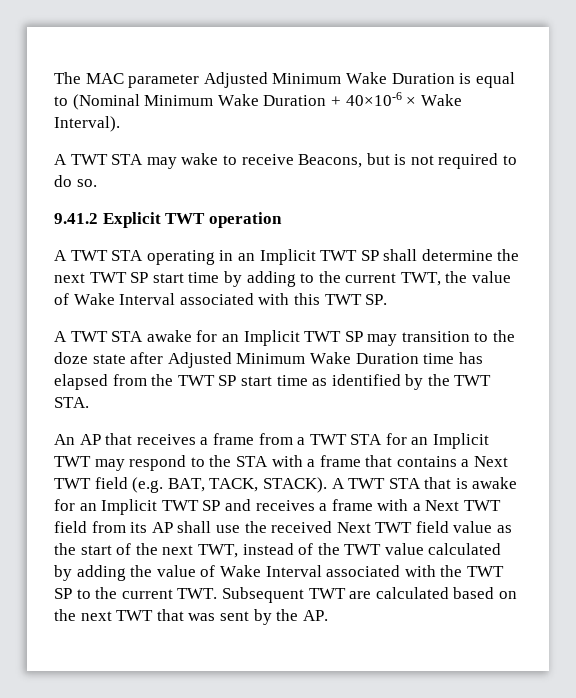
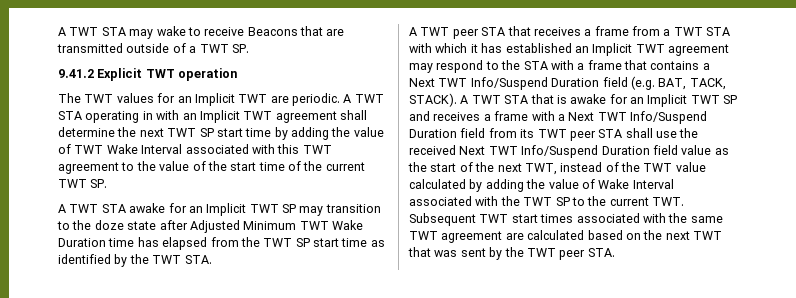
- The MAC parameter Adjusted Minimum Wake Duration is equal to (Nominal Minimum Wake Duration + 40×10-6 × Wake Interval).
- A TWT STA may wake to receive Beacons, but is not required to do so.
+ A TWT STA may wake to receive Beacons that are transmitted outside of a TWT SP.
  9.41.2 Explicit TWT operation
- A TWT STA operating in an Implicit TWT SP shall determine the next TWT SP start time by adding to the current TWT, the value of Wake Interval associated with this TWT SP.
+ The TWT values for an Implicit TWT are periodic. A TWT STA operating in with an Implicit TWT agreement shall determine the next TWT SP start time by adding the value of TWT Wake Interval associated with this TWT agreement to the value of the start time of the current TWT SP.
- A TWT STA awake for an Implicit TWT SP may transition to the doze state after Adjusted Minimum Wake Duration time has elapsed from the TWT SP start time as identified by the TWT STA.
+ A TWT STA awake for an Implicit TWT SP may transition to the doze state after Adjusted Minimum TWT Wake Duration time has elapsed from the TWT SP start time as identified by the TWT STA.
- An AP that receives a frame from a TWT STA for an Implicit TWT may respond to the STA with a frame that contains a Next TWT field (e.g. BAT, TACK, STACK).
+ A TWT peer STA that receives a frame from a TWT STA with which it has established an Implicit TWT agreement may respond to the STA with a frame that contains a Next TWT Info/Suspend Duration field (e.g. BAT, TACK, STACK).
- A TWT STA that is awake for an Implicit TWT SP and receives a frame with a Next TWT field from its AP shall use the received Next TWT field value as the start of the next TWT, instead of the TWT value calculated by adding the value of Wake Interval associated with the TWT SP to the current TWT. Subsequent TWT are calculated based on the next TWT that was sent by the AP.
+ A TWT STA that is awake for an Implicit TWT SP and receives a frame with a Next TWT Info/Suspend Duration field from its TWT peer STA shall use the received Next TWT Info/Suspend Duration field value as the start of the next TWT, instead of the TWT value calculated by adding the value of Wake Interval associated with the TWT SP to the current TWT. Subsequent TWT start times associated with the same TWT agreement are calculated based on the next TWT that was sent by the TWT peer STA.

